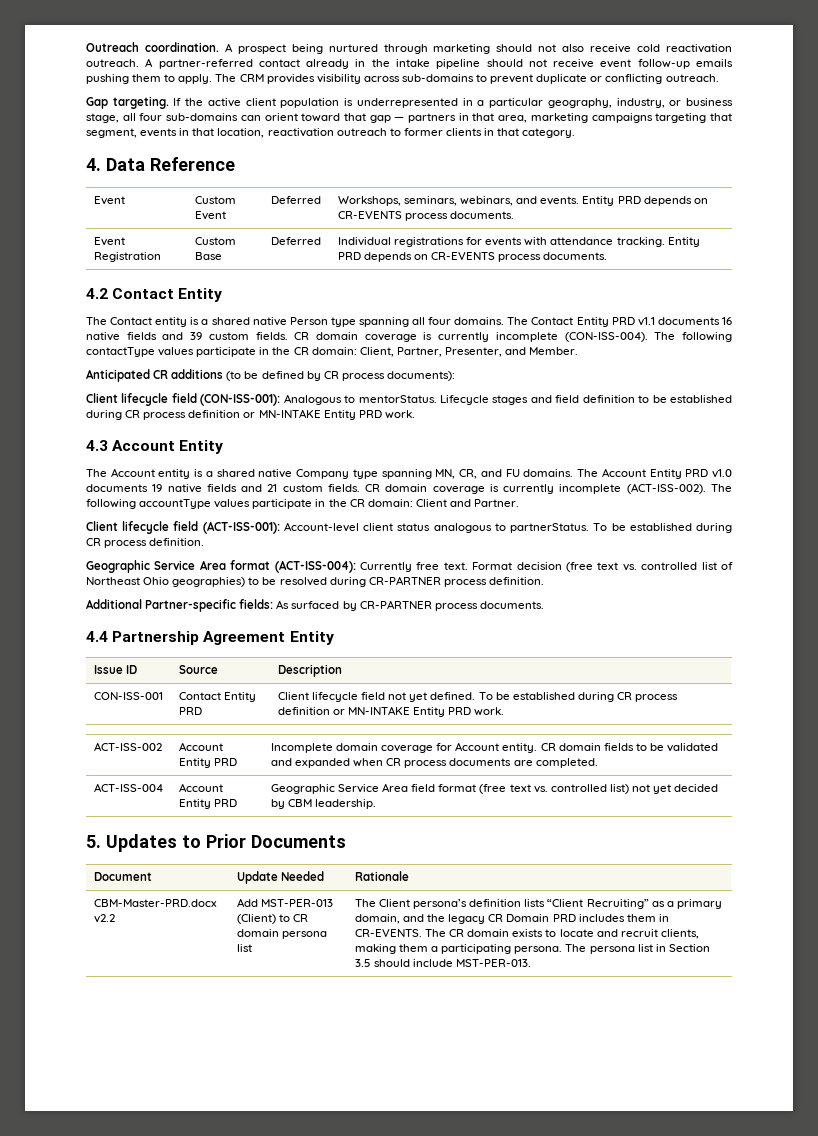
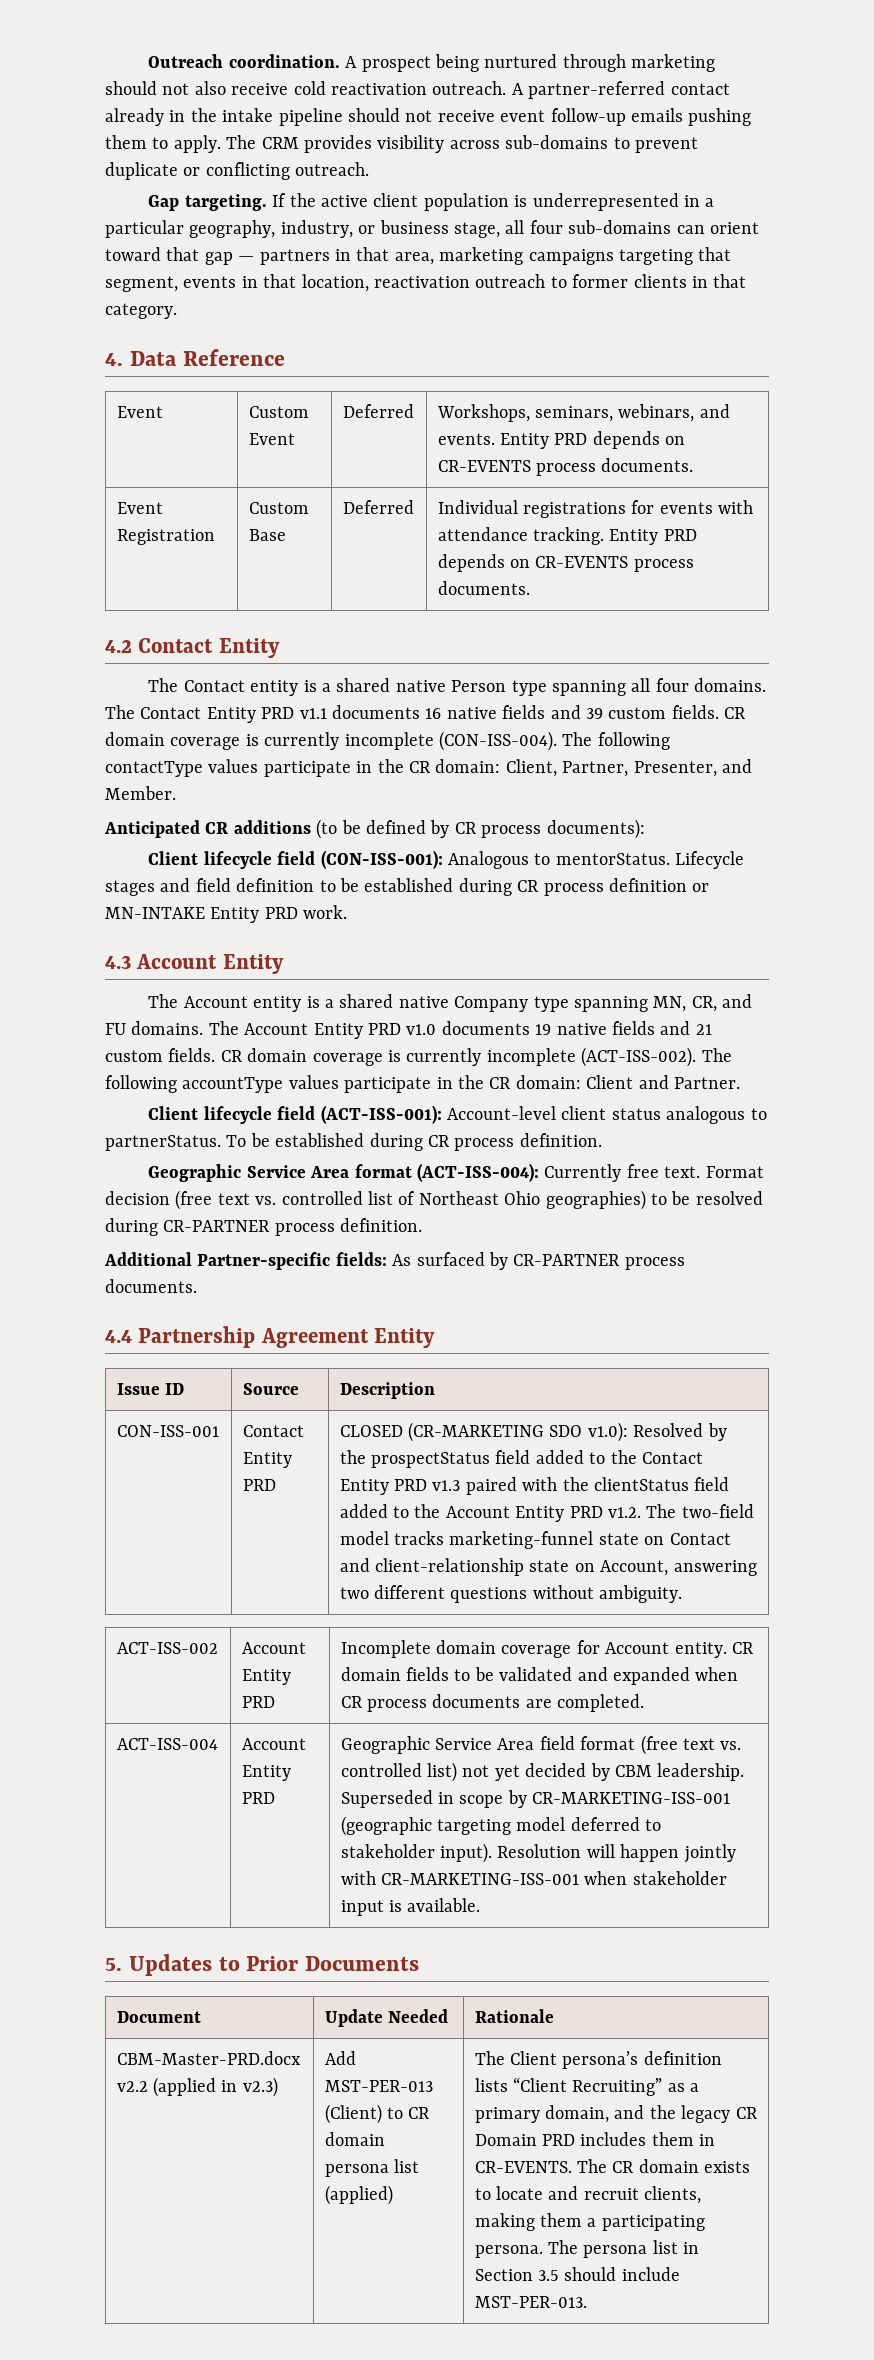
- Client lifecycle field not yet defined. To be established during CR process definition or MN-INTAKE Entity PRD work.
+ CLOSED (CR-MARKETING SDO v1.0): Resolved by the prospectStatus field added to the Contact Entity PRD v1.3 paired with the clientStatus field added to the Account Entity PRD v1.2. The two-field model tracks marketing-funnel state on Contact and client-relationship state on Account, answering two different questions without ambiguity.
+ Superseded in scope by CR-MARKETING-ISS-001 (geographic targeting model deferred to stakeholder input). Resolution will happen jointly with CR-MARKETING-ISS-001 when stakeholder input is available.
- CBM-Master-PRD.docx v2.2
+ CBM-Master-PRD.docx v2.2 (applied in v2.3)
- Add MST-PER-013 (Client) to CR domain persona list
+ Add MST-PER-013 (Client) to CR domain persona list (applied)

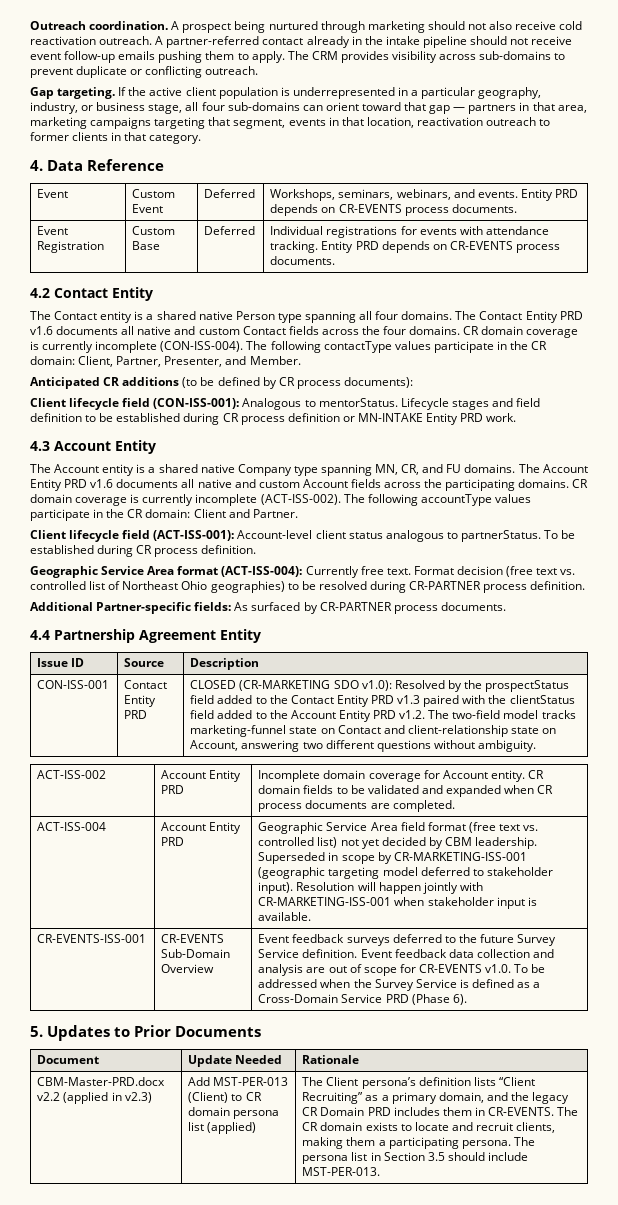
- The Contact Entity PRD v1.1 documents 16 native fields and 39 custom fields.
+ The Contact Entity PRD v1.6 documents all native and custom Contact fields across the four domains.
- The Account Entity PRD v1.0 documents 19 native fields and 21 custom fields.
+ The Account Entity PRD v1.6 documents all native and custom Account fields across the participating domains.
+ CR-EVENTS-ISS-001 | CR-EVENTS Sub-Domain Overview | Event feedback surveys deferred to the future Survey Service definition. Event feedback data collection and analysis are out of scope for CR-EVENTS v1.0. To be addressed when the Survey Service is defined as a Cross-Domain Service PRD (Phase 6).

